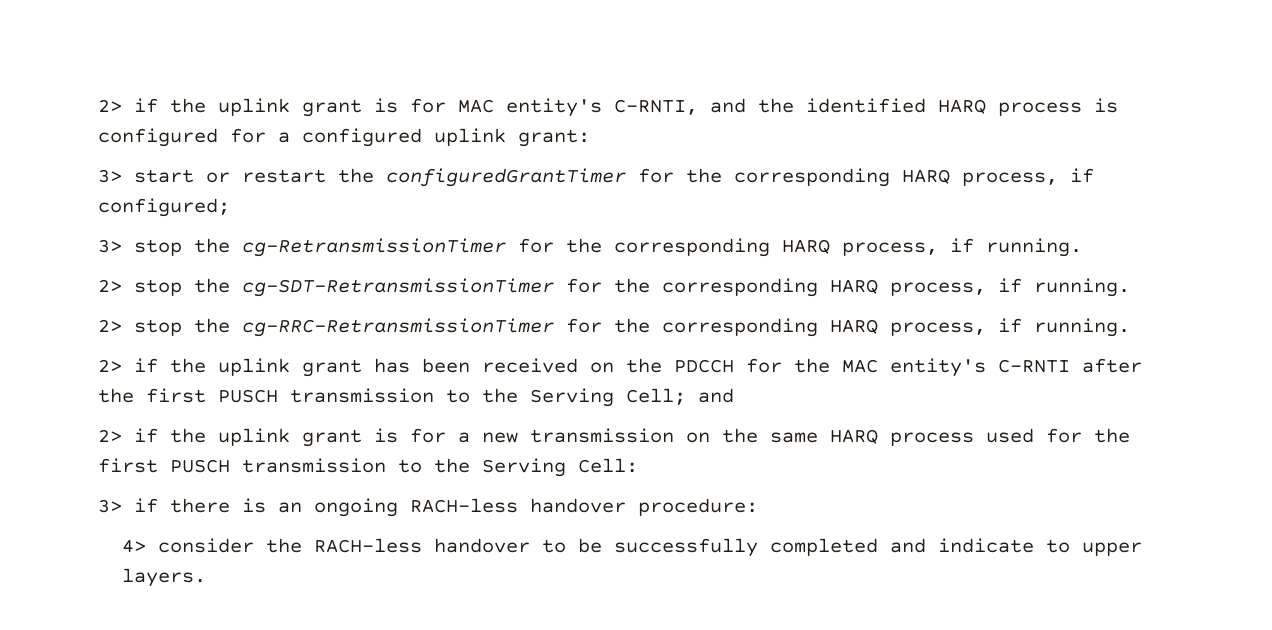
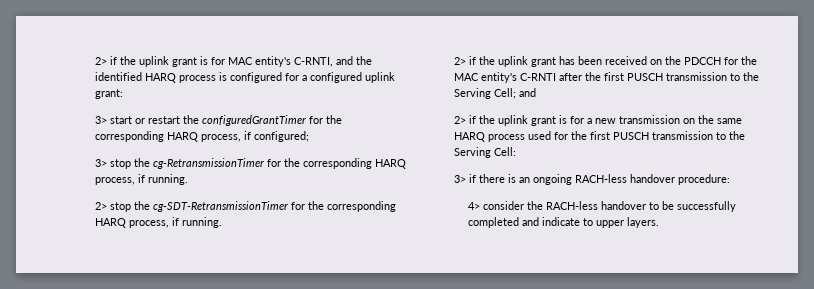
- 2> stop the cg-RRC-RetransmissionTimer for the corresponding HARQ process, if running.

